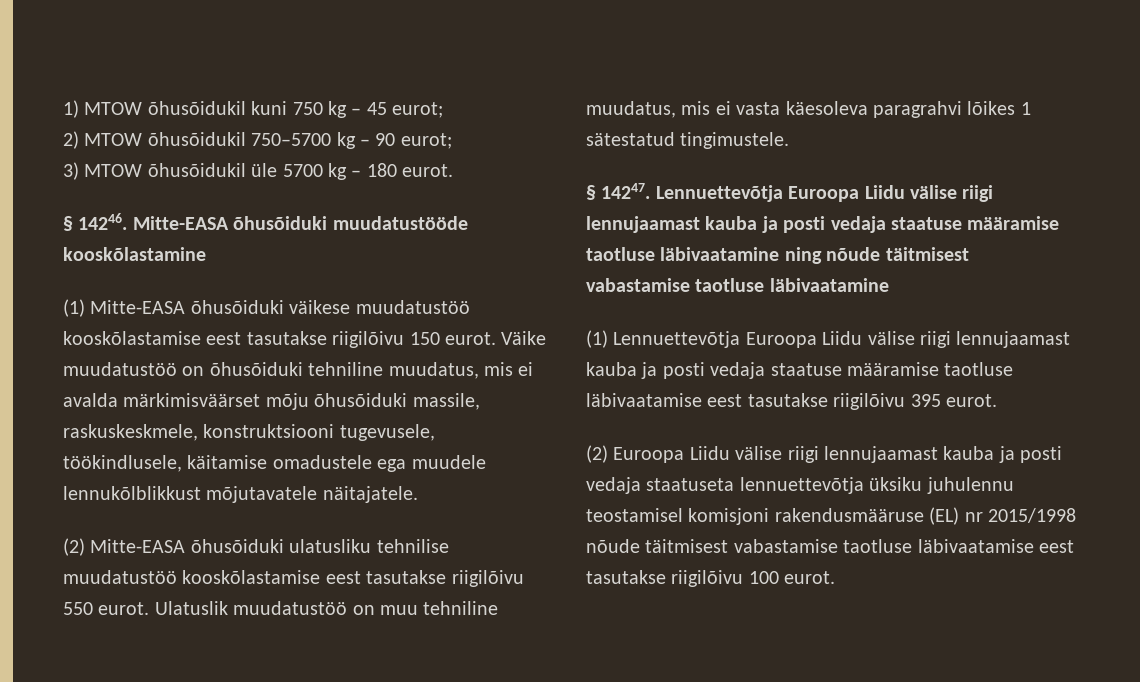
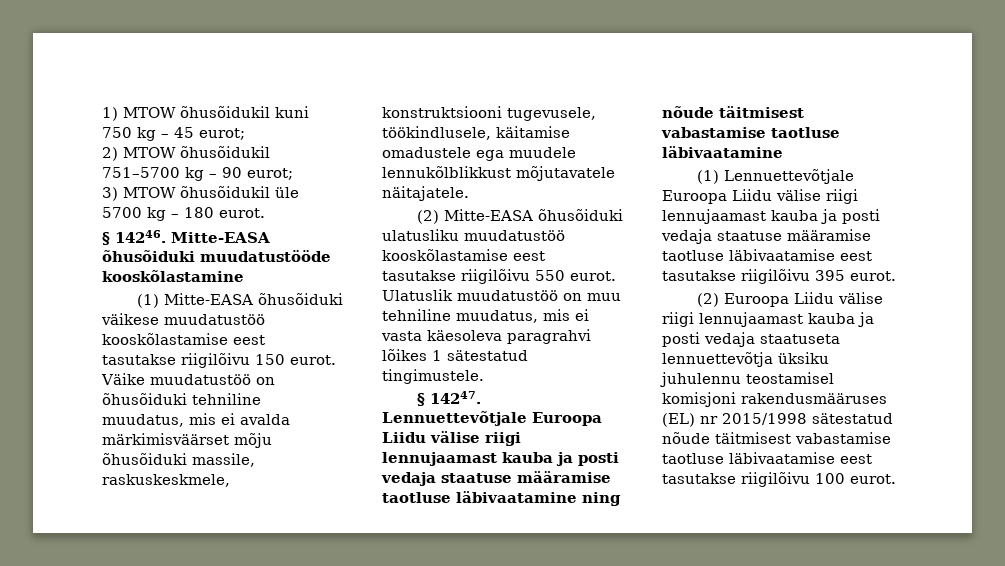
- 2) MTOW õhusõidukil 750–5700 kg – 90 eurot;
+ 2) MTOW õhusõidukil 751–5700 kg – 90 eurot;
- (2) Mitte-EASA õhusõiduki ulatusliku tehnilise muudatustöö kooskõlastamise eest tasutakse riigilõivu 550 eurot.
+ (2) Mitte-EASA õhusõiduki ulatusliku muudatustöö kooskõlastamise eest tasutakse riigilõivu 550 eurot.
- Lennuettevõtja Euroopa Liidu välise riigi lennujaamast kauba ja posti vedaja staatuse määramise taotluse läbivaatamine ning nõude täitmisest vabastamise taotluse läbivaatamine
+ Lennuettevõtjale Euroopa Liidu välise riigi lennujaamast kauba ja posti vedaja staatuse määramise taotluse läbivaatamine ning nõude täitmisest vabastamise taotluse läbivaatamine
- (1) Lennuettevõtja Euroopa Liidu välise riigi lennujaamast kauba ja posti vedaja staatuse määramise taotluse läbivaatamise eest tasutakse riigilõivu 395 eurot.
+ (1) Lennuettevõtjale Euroopa Liidu välise riigi lennujaamast kauba ja posti vedaja staatuse määramise taotluse läbivaatamise eest tasutakse riigilõivu 395 eurot.
- (2) Euroopa Liidu välise riigi lennujaamast kauba ja posti vedaja staatuseta lennuettevõtja üksiku juhulennu teostamisel komisjoni rakendusmääruse (EL) nr 2015/1998 nõude täitmisest vabastamise taotluse läbivaatamise eest tasutakse riigilõivu 100 eurot.
+ (2) Euroopa Liidu välise riigi lennujaamast kauba ja posti vedaja staatuseta lennuettevõtja üksiku juhulennu teostamisel komisjoni rakendusmääruses (EL) nr 2015/1998 sätestatud nõude täitmisest vabastamise taotluse läbivaatamise eest tasutakse riigilõivu 100 eurot.

